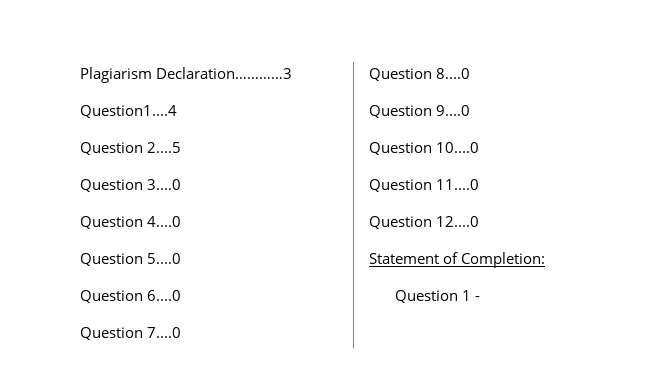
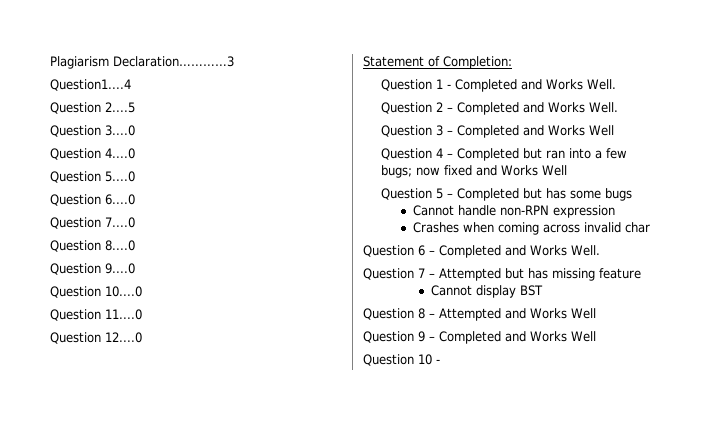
- Question 1 -
+ Question 1 - Completed and Works Well.
+ Question 2 – Completed and Works Well.
+ Question 3 – Completed and Works Well
+ Question 4 – Completed but ran into a few bugs; now fixed and Works Well
+ Question 5 – Completed but has some bugs
+ Cannot handle non-RPN expression
+ Crashes when coming across invalid char
+ Question 6 – Completed and Works Well.
+ Question 7 – Attempted but has missing feature
+ Cannot display BST
+ Question 8 – Attempted and Works Well
+ Question 9 – Completed and Works Well
+ Question 10 -

